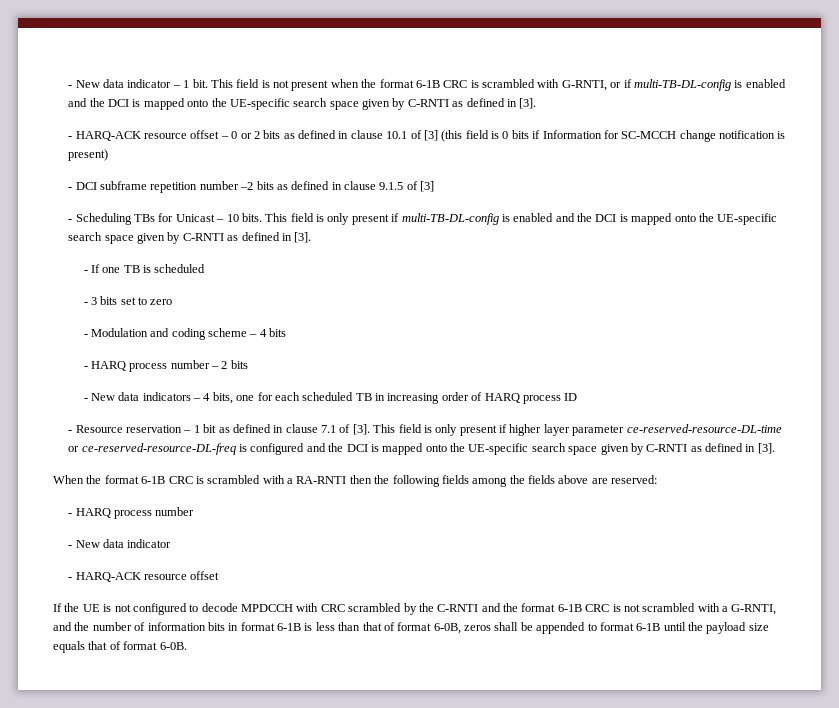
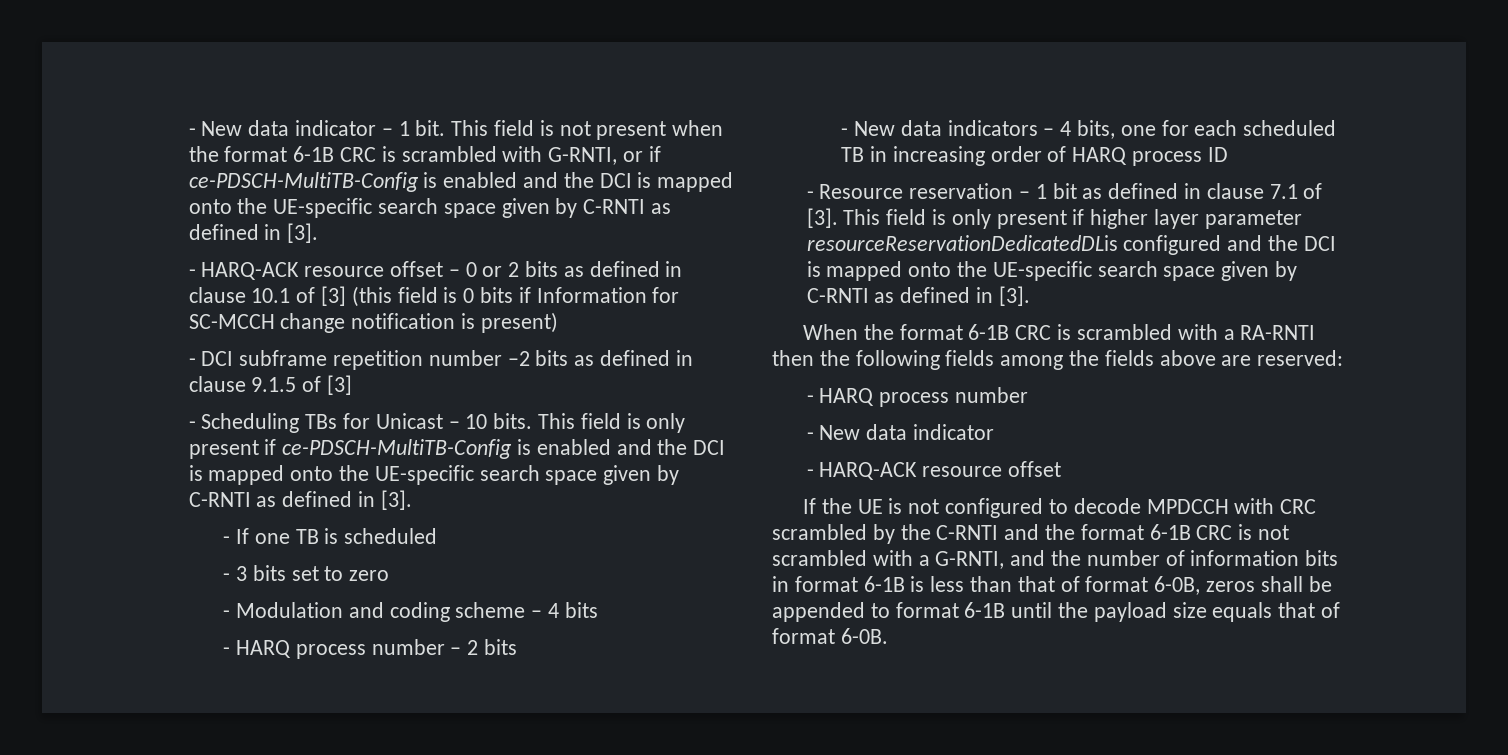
- This field is not present when the format 6-1B CRC is scrambled with G-RNTI, or if multi-TB-DL-config is enabled and the DCI is mapped onto the UE-specific search space given by C-RNTI as defined in [3].
+ This field is not present when the format 6-1B CRC is scrambled with G-RNTI, or if ce-PDSCH-MultiTB-Config is enabled and the DCI is mapped onto the UE-specific search space given by C-RNTI as defined in [3].
- This field is only present if multi-TB-DL-config is enabled and the DCI is mapped onto the UE-specific search space given by C-RNTI as defined in [3].
+ This field is only present if ce-PDSCH-MultiTB-Config is enabled and the DCI is mapped onto the UE-specific search space given by C-RNTI as defined in [3].
- This field is only present if higher layer parameter ce-reserved-resource-DL-time or ce-reserved-resource-DL-freq is configured and the DCI is mapped onto the UE-specific search space given by C-RNTI as defined in [3].
+ This field is only present if higher layer parameter resourceReservationDedicatedDLis configured and the DCI is mapped onto the UE-specific search space given by C-RNTI as defined in [3].

